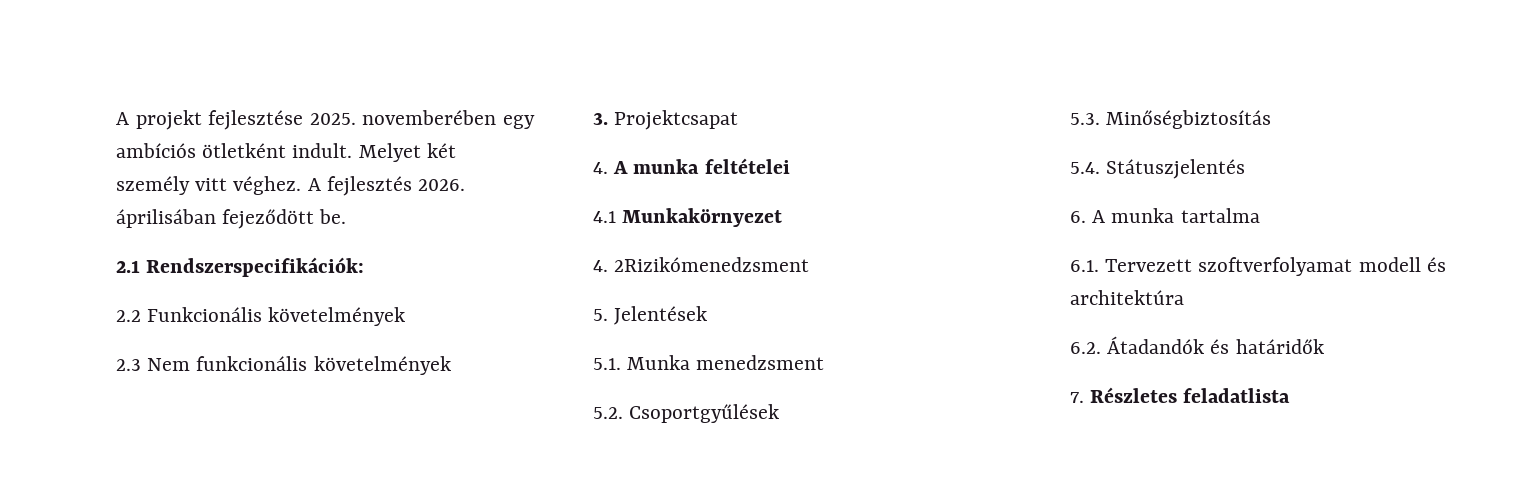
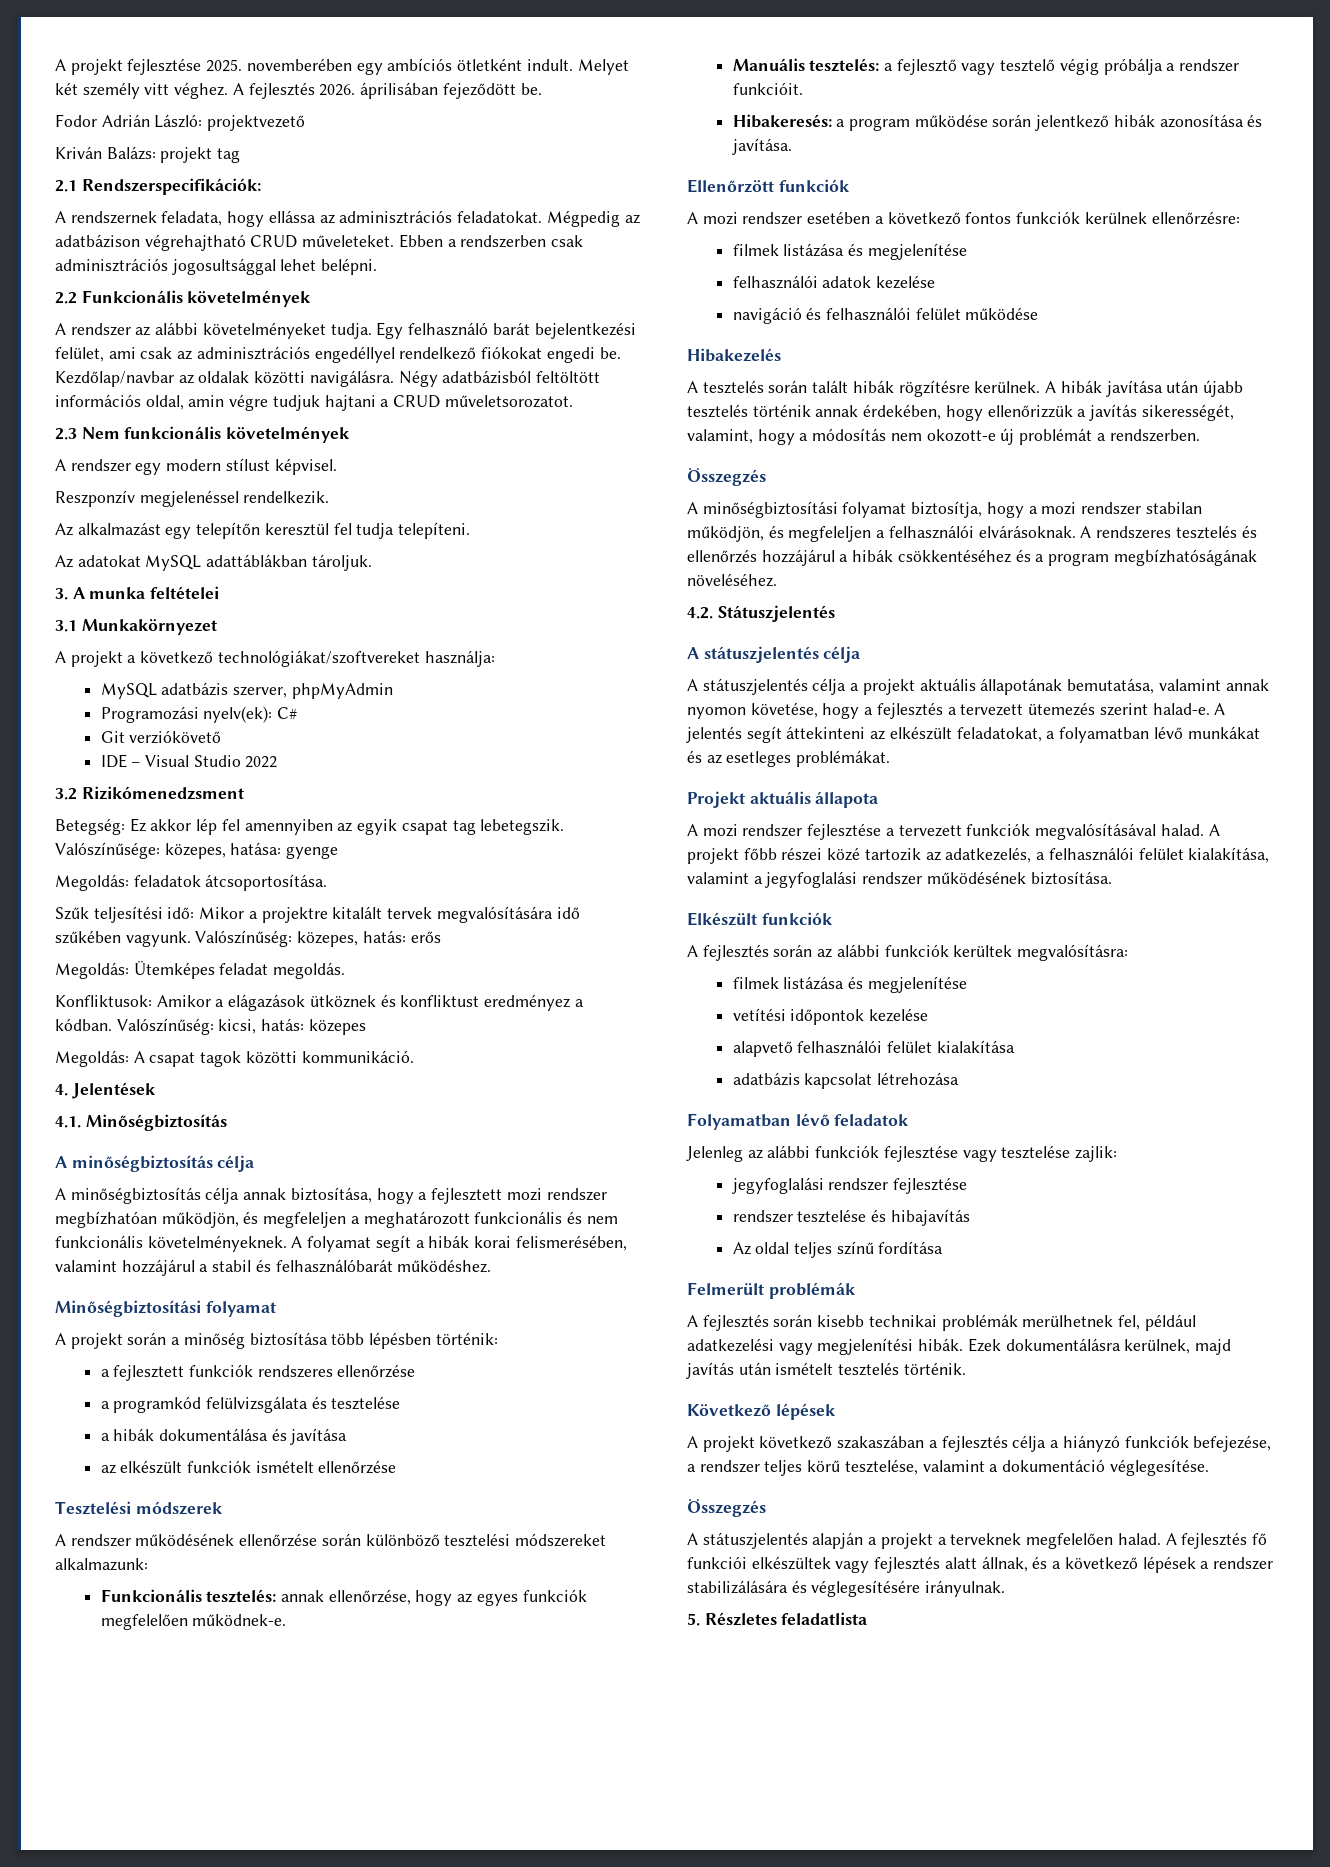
+ Fodor Adrián László: projektvezető
+ Kriván Balázs: projekt tag
  2.1 Rendszerspecifikációk:
+ A rendszernek feladata, hogy ellássa az adminisztrációs feladatokat. Mégpedig az adatbázison végrehajtható CRUD műveleteket. Ebben a rendszerben csak adminisztrációs jogosultsággal lehet belépni.
  2.2 Funkcionális követelmények
+ A rendszer az alábbi követelményeket tudja. Egy felhasználó barát bejelentkezési felület, ami csak az adminisztrációs engedéllyel rendelkező fiókokat engedi be. Kezdőlap/navbar az oldalak közötti navigálásra. Négy adatbázisból feltöltött információs oldal, amin végre tudjuk hajtani a CRUD műveletsorozatot.
  2.3 Nem funkcionális követelmények
+ A rendszer egy modern stílust képvisel.
+ Reszponzív megjelenéssel rendelkezik.
+ Az alkalmazást egy telepítőn keresztül fel tudja telepíteni.
+ Az adatokat MySQL adattáblákban tároljuk.
- 3. Projektcsapat
- 4. A munka feltételei
+ 3. A munka feltételei
- 4.1 Munkakörnyezet
+ 3.1 Munkakörnyezet
- 4. 2Rizikómenedzsment
- 5. Jelentések
- 5.1. Munka menedzsment
- 5.2. Csoportgyűlések
- 5.3. Minőségbiztosítás
- 5.4. Státuszjelentés
- 6. A munka tartalma
- 6.1. Tervezett szoftverfolyamat modell és architektúra
- 6.2. Átadandók és határidők
- 7. Részletes feladatlista
+ A projekt a következő technológiákat/szoftvereket használja:
+ MySQL adatbázis szerver, phpMyAdmin
+ Programozási nyelv(ek): C#
+ Git verziókövető
+ IDE – Visual Studio 2022
+ 3.2 Rizikómenedzsment
+ Betegség: Ez akkor lép fel amennyiben az egyik csapat tag lebetegszik. Valószínűsége: közepes, hatása: gyenge
+ Megoldás: feladatok átcsoportosítása.
+ Szűk teljesítési idő: Mikor a projektre kitalált tervek megvalósítására idő szűkében vagyunk. Valószínűség: közepes, hatás: erős
+ Megoldás: Ütemképes feladat megoldás.
+ Konfliktusok: Amikor a elágazások ütköznek és konfliktust eredményez a kódban. Valószínűség: kicsi, hatás: közepes
+ Megoldás: A csapat tagok közötti kommunikáció.
+ 4. Jelentések
+ 4.1. Minőségbiztosítás
+ A minőségbiztosítás célja
+ A minőségbiztosítás célja annak biztosítása, hogy a fejlesztett mozi rendszer megbízhatóan működjön, és megfeleljen a meghatározott funkcionális és nem funkcionális követelményeknek. A folyamat segít a hibák korai felismerésében, valamint hozzájárul a stabil és felhasználóbarát működéshez.
+ Minőségbiztosítási folyamat
+ A projekt során a minőség biztosítása több lépésben történik:
+ a fejlesztett funkciók rendszeres ellenőrzése
+ a programkód felülvizsgálata és tesztelése
+ a hibák dokumentálása és javítása
+ az elkészült funkciók ismételt ellenőrzése
+ Tesztelési módszerek
+ A rendszer működésének ellenőrzése során különböző tesztelési módszereket alkalmazunk:
+ Funkcionális tesztelés: annak ellenőrzése, hogy az egyes funkciók megfelelően működnek-e.
+ Manuális tesztelés: a fejlesztő vagy tesztelő végig próbálja a rendszer funkcióit.
+ Hibakeresés: a program működése során jelentkező hibák azonosítása és javítása.
+ Ellenőrzött funkciók
+ A mozi rendszer esetében a következő fontos funkciók kerülnek ellenőrzésre:
+ filmek listázása és megjelenítése
+ felhasználói adatok kezelése
+ navigáció és felhasználói felület működése
+ Hibakezelés
+ A tesztelés során talált hibák rögzítésre kerülnek. A hibák javítása után újabb tesztelés történik annak érdekében, hogy ellenőrizzük a javítás sikerességét, valamint, hogy a módosítás nem okozott-e új problémát a rendszerben.
+ Összegzés
+ A minőségbiztosítási folyamat biztosítja, hogy a mozi rendszer stabilan működjön, és megfeleljen a felhasználói elvárásoknak. A rendszeres tesztelés és ellenőrzés hozzájárul a hibák csökkentéséhez és a program megbízhatóságának növeléséhez.
+ 4.2. Státuszjelentés
+ A státuszjelentés célja
+ A státuszjelentés célja a projekt aktuális állapotának bemutatása, valamint annak nyomon követése, hogy a fejlesztés a tervezett ütemezés szerint halad-e. A jelentés segít áttekinteni az elkészült feladatokat, a folyamatban lévő munkákat és az esetleges problémákat.
+ Projekt aktuális állapota
+ A mozi rendszer fejlesztése a tervezett funkciók megvalósításával halad. A projekt főbb részei közé tartozik az adatkezelés, a felhasználói felület kialakítása, valamint a jegyfoglalási rendszer működésének biztosítása.
+ Elkészült funkciók
+ A fejlesztés során az alábbi funkciók kerültek megvalósításra:
+ filmek listázása és megjelenítése
+ vetítési időpontok kezelése
+ alapvető felhasználói felület kialakítása
+ adatbázis kapcsolat létrehozása
+ Folyamatban lévő feladatok
+ Jelenleg az alábbi funkciók fejlesztése vagy tesztelése zajlik:
+ jegyfoglalási rendszer fejlesztése
+ rendszer tesztelése és hibajavítás
+ Az oldal teljes színű fordítása
+ Felmerült problémák
+ A fejlesztés során kisebb technikai problémák merülhetnek fel, például adatkezelési vagy megjelenítési hibák. Ezek dokumentálásra kerülnek, majd javítás után ismételt tesztelés történik.
+ Következő lépések
+ A projekt következő szakaszában a fejlesztés célja a hiányzó funkciók befejezése, a rendszer teljes körű tesztelése, valamint a dokumentáció véglegesítése.
+ Összegzés
+ A státuszjelentés alapján a projekt a terveknek megfelelően halad. A fejlesztés fő funkciói elkészültek vagy fejlesztés alatt állnak, és a következő lépések a rendszer stabilizálására és véglegesítésére irányulnak.
+ 5. Részletes feladatlista

